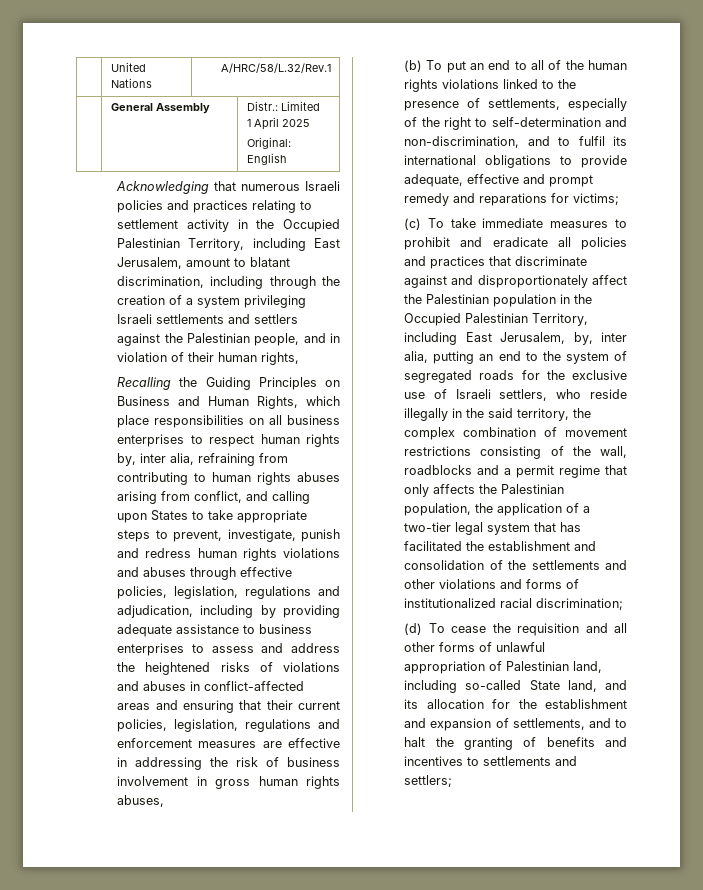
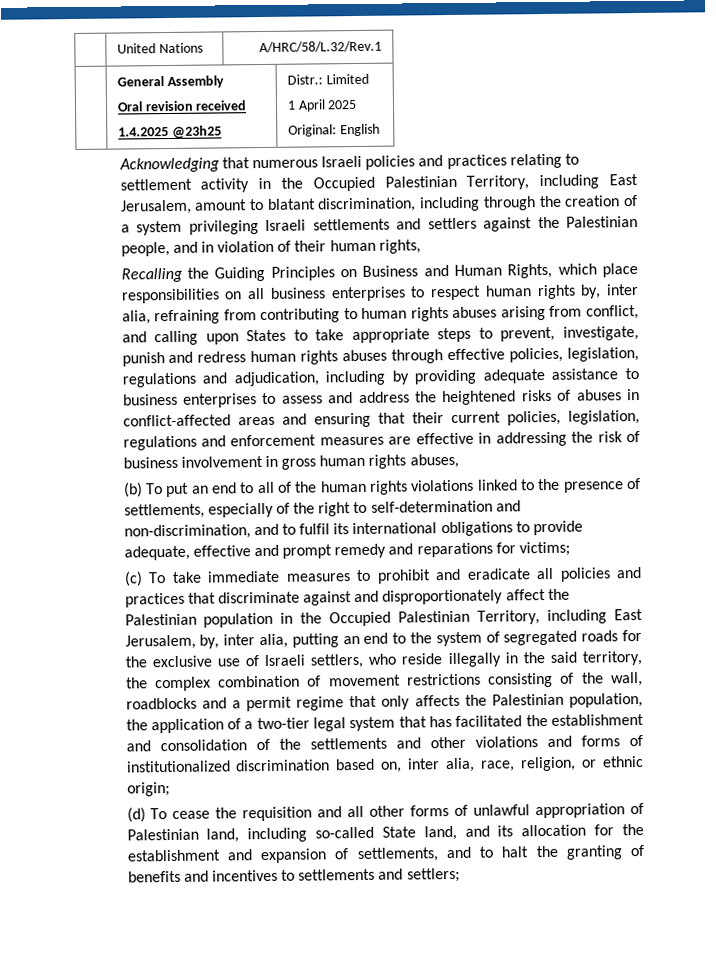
- | General Assembly | Distr.: Limited
+ | General Assembly
+ Oral revision received
+ 1.4.2025 @23h25 | Distr.: Limited
- Recalling the Guiding Principles on Business and Human Rights, which place responsibilities on all business enterprises to respect human rights by, inter alia, refraining from contributing to human rights abuses arising from conflict, and calling upon States to take appropriate steps to prevent, investigate, punish and redress human rights violations and abuses through effective policies, legislation, regulations and adjudication, including by providing adequate assistance to business enterprises to assess and address the heightened risks of violations and abuses in conflict-affected areas and ensuring that their current policies, legislation, regulations and enforcement measures are effective in addressing the risk of business involvement in gross human rights abuses,
+ Recalling the Guiding Principles on Business and Human Rights, which place responsibilities on all business enterprises to respect human rights by, inter alia, refraining from contributing to human rights abuses arising from conflict, and calling upon States to take appropriate steps to prevent, investigate, punish and redress human rights abuses through effective policies, legislation, regulations and adjudication, including by providing adequate assistance to business enterprises to assess and address the heightened risks of abuses in conflict-affected areas and ensuring that their current policies, legislation, regulations and enforcement measures are effective in addressing the risk of business involvement in gross human rights abuses,
- (c) To take immediate measures to prohibit and eradicate all policies and practices that discriminate against and disproportionately affect the Palestinian population in the Occupied Palestinian Territory, including East Jerusalem, by, inter alia, putting an end to the system of segregated roads for the exclusive use of Israeli settlers, who reside illegally in the said territory, the complex combination of movement restrictions consisting of the wall, roadblocks and a permit regime that only affects the Palestinian population, the application of a two-tier legal system that has facilitated the establishment and consolidation of the settlements and other violations and forms of institutionalized racial discrimination;
+ (c) To take immediate measures to prohibit and eradicate all policies and practices that discriminate against and disproportionately affect the Palestinian population in the Occupied Palestinian Territory, including East Jerusalem, by, inter alia, putting an end to the system of segregated roads for the exclusive use of Israeli settlers, who reside illegally in the said territory, the complex combination of movement restrictions consisting of the wall, roadblocks and a permit regime that only affects the Palestinian population, the application of a two-tier legal system that has facilitated the establishment and consolidation of the settlements and other violations and forms of institutionalized discrimination based on, inter alia, race, religion, or ethnic origin;

